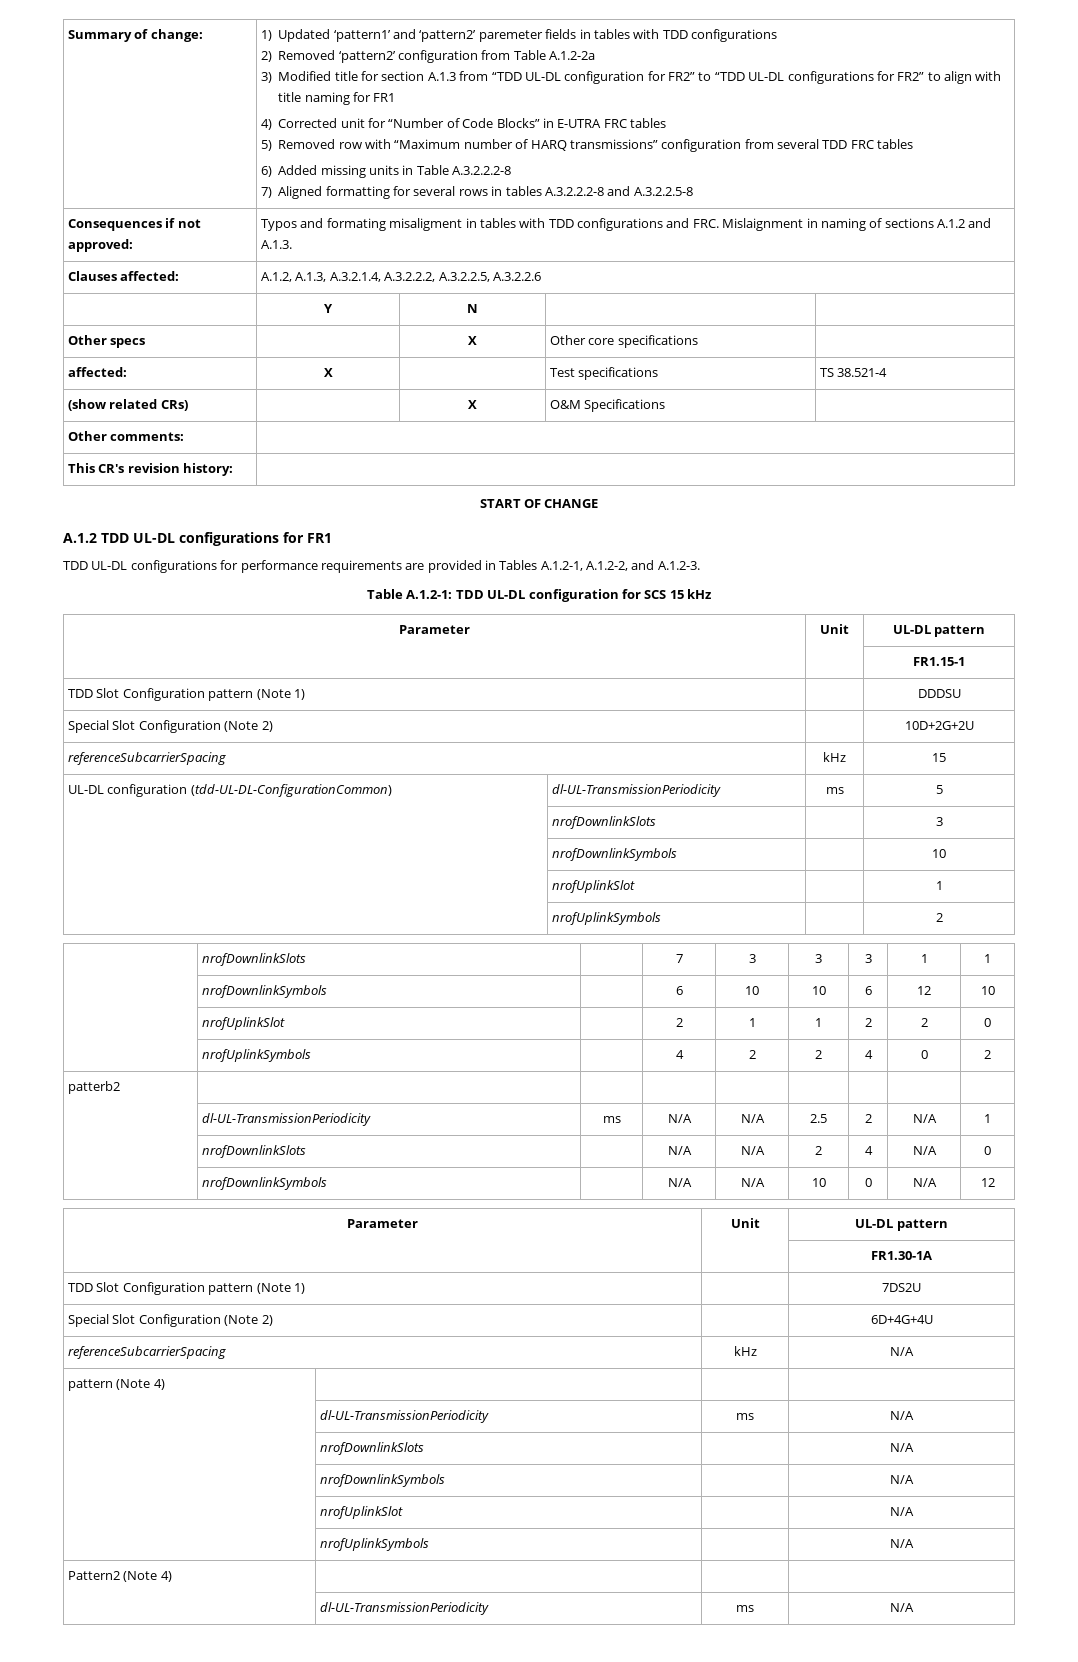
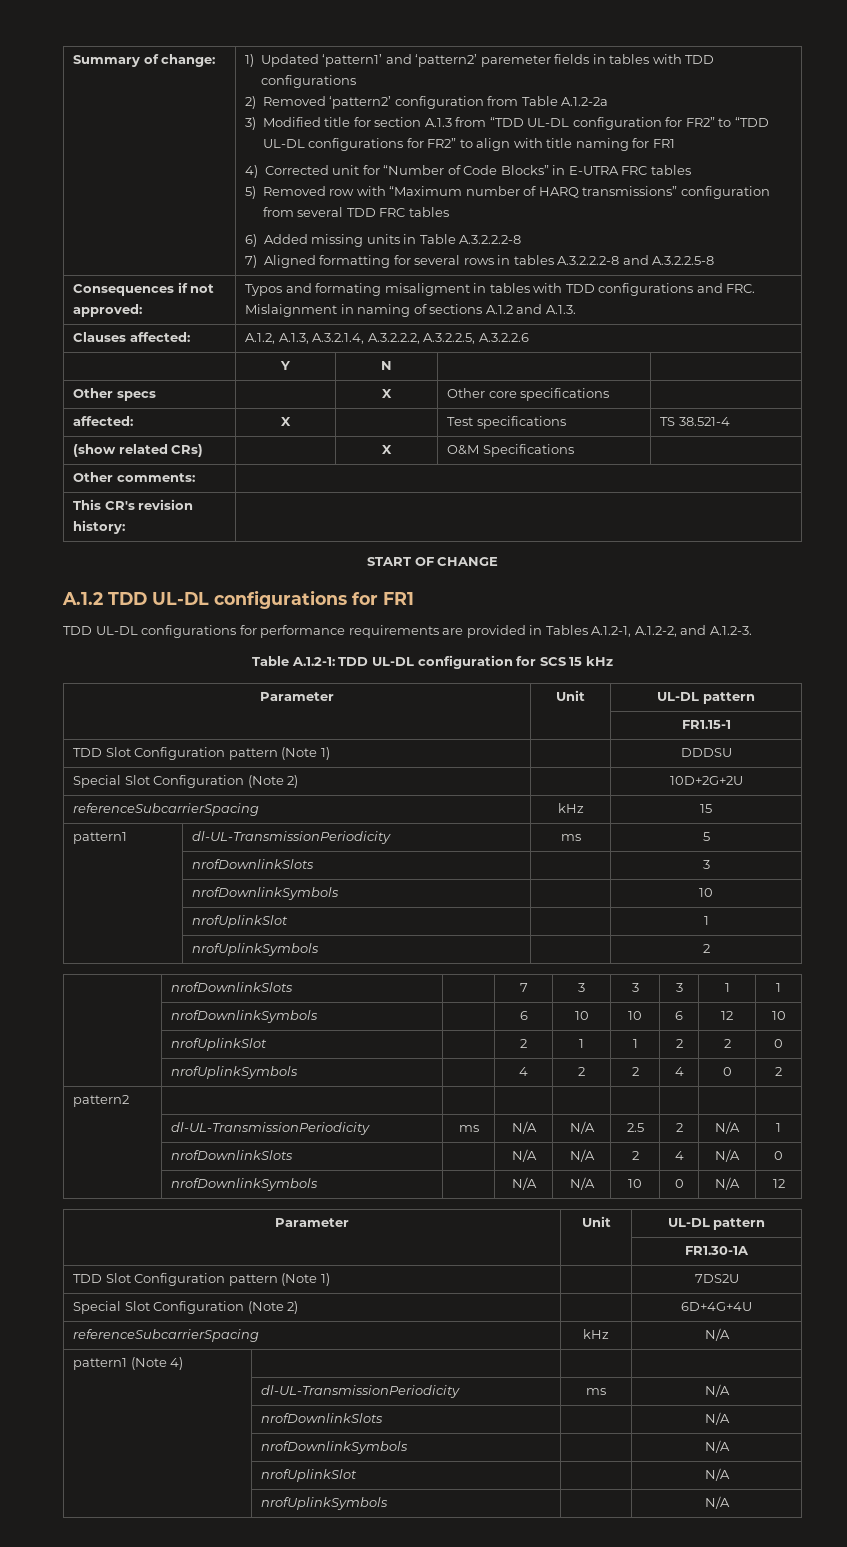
- UL-DL configuration (tdd-UL-DL-ConfigurationCommon) | dl-UL-TransmissionPeriodicity | ms | 5
+ pattern1 | dl-UL-TransmissionPeriodicity | ms | 5
- patterb2 | | | | | | | |
+ pattern2 | | | | | | | |
- pattern (Note 4) | | |
+ pattern1 (Note 4) | | |
- Pattern2 (Note 4) | | |
- | dl-UL-TransmissionPeriodicity | ms | N/A

